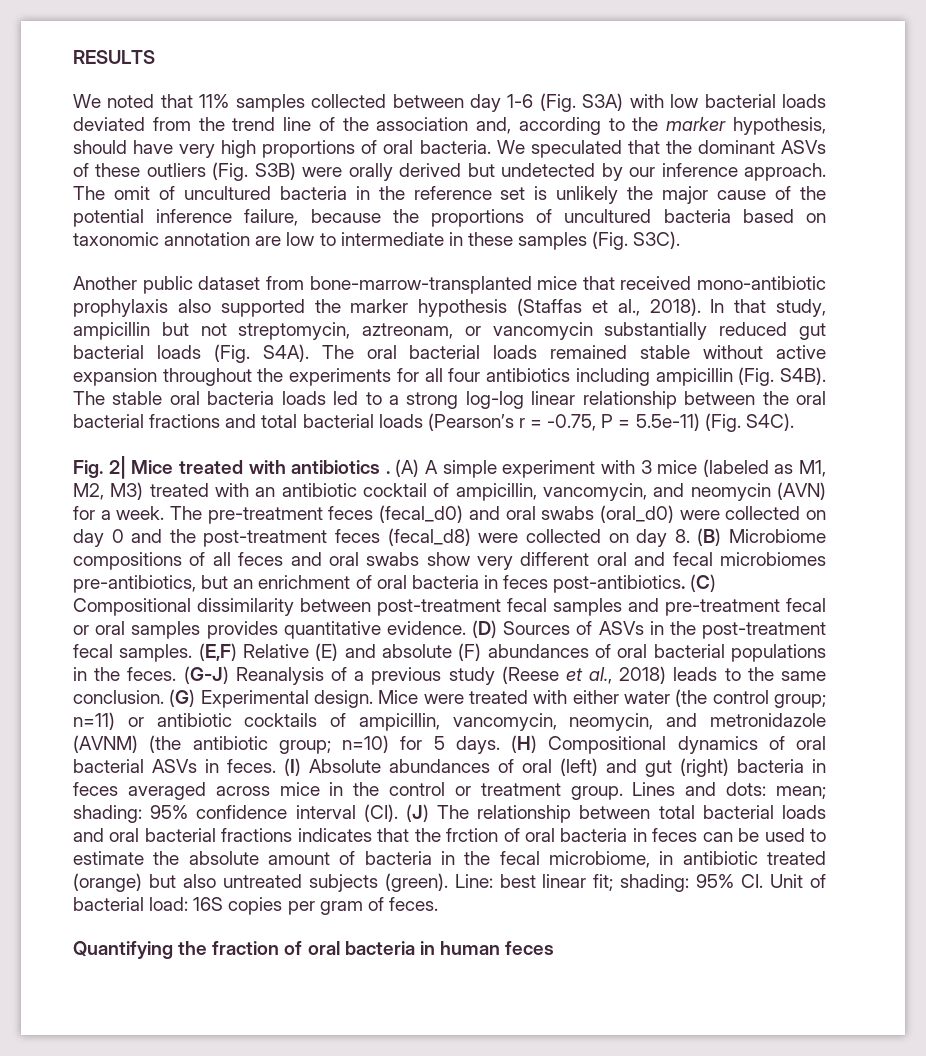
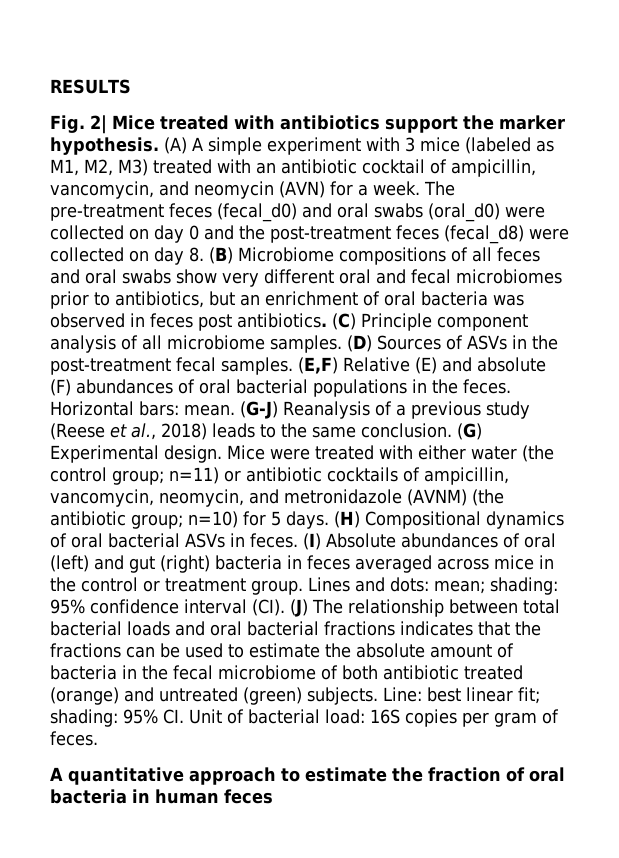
- We noted that 11% samples collected between day 1-6 (Fig. S3A) with low bacterial loads deviated from the trend line of the association and, according to the marker hypothesis, should have very high proportions of oral bacteria. We speculated that the dominant ASVs of these outliers (Fig. S3B) were orally derived but undetected by our inference approach. The omit of uncultured bacteria in the reference set is unlikely the major cause of the potential inference failure, because the proportions of uncultured bacteria based on taxonomic annotation are low to intermediate in these samples (Fig. S3C).
- Another public dataset from bone-marrow-transplanted mice that received mono-antibiotic prophylaxis also supported the marker hypothesis (Staffas et al., 2018). In that study, ampicillin but not streptomycin, aztreonam, or vancomycin substantially reduced gut bacterial loads (Fig. S4A). The oral bacterial loads remained stable without active expansion throughout the experiments for all four antibiotics including ampicillin (Fig. S4B). The stable oral bacteria loads led to a strong log-log linear relationship between the oral bacterial fractions and total bacterial loads (Pearson’s r = -0.75, P = 5.5e-11) (Fig. S4C).
- Fig. 2| Mice treated with antibiotics .
+ Fig. 2| Mice treated with antibiotics support the marker hypothesis.
- The pre-treatment feces (fecal_d0) and oral swabs (oral_d0) were collected on day 0 and the post-treatment feces (fecal_d8) were collected on day 8. (B) Microbiome compositions of all feces and oral swabs show very different oral and fecal microbiomes pre-antibiotics, but an enrichment of oral bacteria in feces post-antibiotics. (C) Compositional dissimilarity between post-treatment fecal samples and pre-treatment fecal or oral samples provides quantitative evidence.
+ The pre-treatment feces (fecal_d0) and oral swabs (oral_d0) were collected on day 0 and the post-treatment feces (fecal_d8) were collected on day 8. (B) Microbiome compositions of all feces and oral swabs show very different oral and fecal microbiomes prior to antibiotics, but an enrichment of oral bacteria was observed in feces post antibiotics. (C) Principle component analysis of all microbiome samples.
+ Horizontal bars: mean.
- Lines and dots: mean; shading: 95% confidence interval (CI). (J) The relationship between total bacterial loads and oral bacterial fractions indicates that the frction of oral bacteria in feces can be used to estimate the absolute amount of bacteria in the fecal microbiome, in antibiotic treated (orange) but also untreated subjects (green).
+ Lines and dots: mean; shading: 95% confidence interval (CI). (J) The relationship between total bacterial loads and oral bacterial fractions indicates that the fractions can be used to estimate the absolute amount of bacteria in the fecal microbiome of both antibiotic treated (orange) and untreated (green) subjects.
- Quantifying the fraction of oral bacteria in human feces
+ A quantitative approach to estimate the fraction of oral bacteria in human feces

